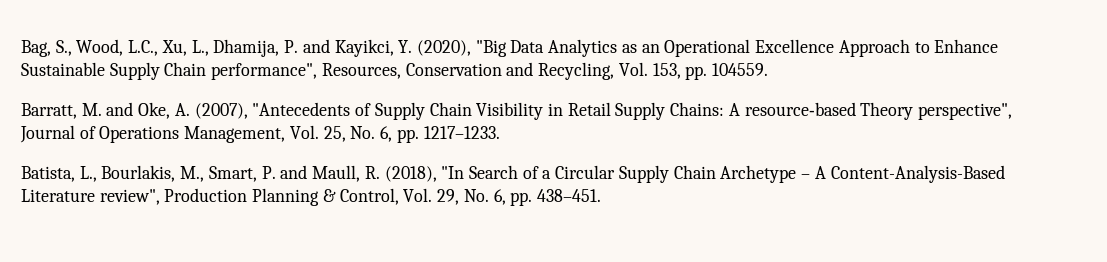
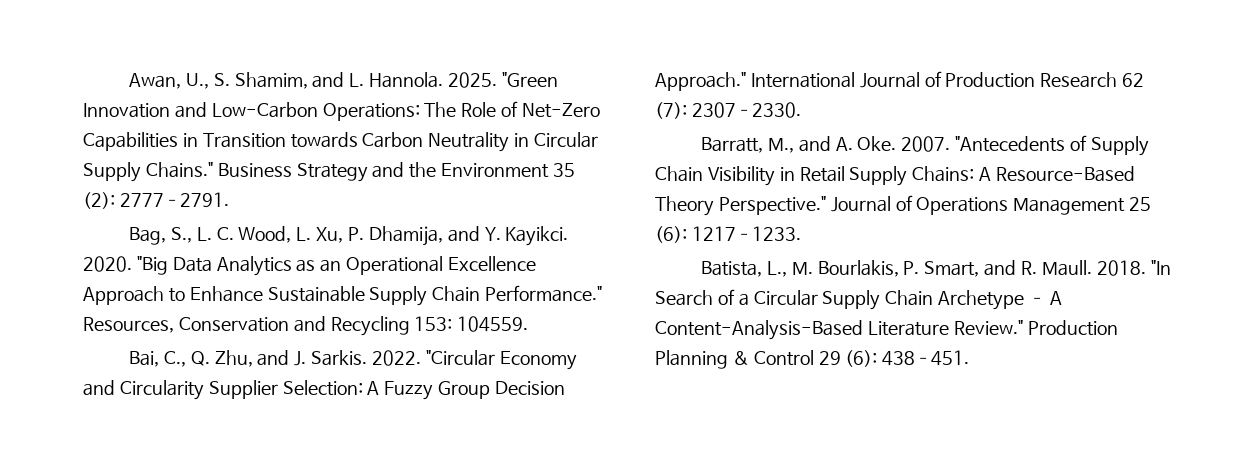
- Bag, S., Wood, L.C., Xu, L., Dhamija, P. and Kayikci, Y. (2020), "Big Data Analytics as an Operational Excellence Approach to Enhance Sustainable Supply Chain performance", Resources, Conservation and Recycling, Vol. 153, pp. 104559.
- Barratt, M. and Oke, A. (2007), "Antecedents of Supply Chain Visibility in Retail Supply Chains: A resource‐based Theory perspective", Journal of Operations Management, Vol. 25, No. 6, pp. 1217–1233.
- Batista, L., Bourlakis, M., Smart, P. and Maull, R. (2018), "In Search of a Circular Supply Chain Archetype – A Content-Analysis-Based Literature review", Production Planning & Control, Vol. 29, No. 6, pp. 438–451.
+ Awan, U., S. Shamim, and L. Hannola. 2025. "Green Innovation and Low-Carbon Operations: The Role of Net-Zero Capabilities in Transition towards Carbon Neutrality in Circular Supply Chains." Business Strategy and the Environment 35 (2): 2777–2791.
+ Bag, S., L. C. Wood, L. Xu, P. Dhamija, and Y. Kayikci. 2020. "Big Data Analytics as an Operational Excellence Approach to Enhance Sustainable Supply Chain Performance." Resources, Conservation and Recycling 153: 104559.
+ Bai, C., Q. Zhu, and J. Sarkis. 2022. "Circular Economy and Circularity Supplier Selection: A Fuzzy Group Decision Approach." International Journal of Production Research 62 (7): 2307–2330.
+ Barratt, M., and A. Oke. 2007. "Antecedents of Supply Chain Visibility in Retail Supply Chains: A Resource-Based Theory Perspective." Journal of Operations Management 25 (6): 1217–1233.
+ Batista, L., M. Bourlakis, P. Smart, and R. Maull. 2018. "In Search of a Circular Supply Chain Archetype – A Content-Analysis-Based Literature Review." Production Planning & Control 29 (6): 438–451.

